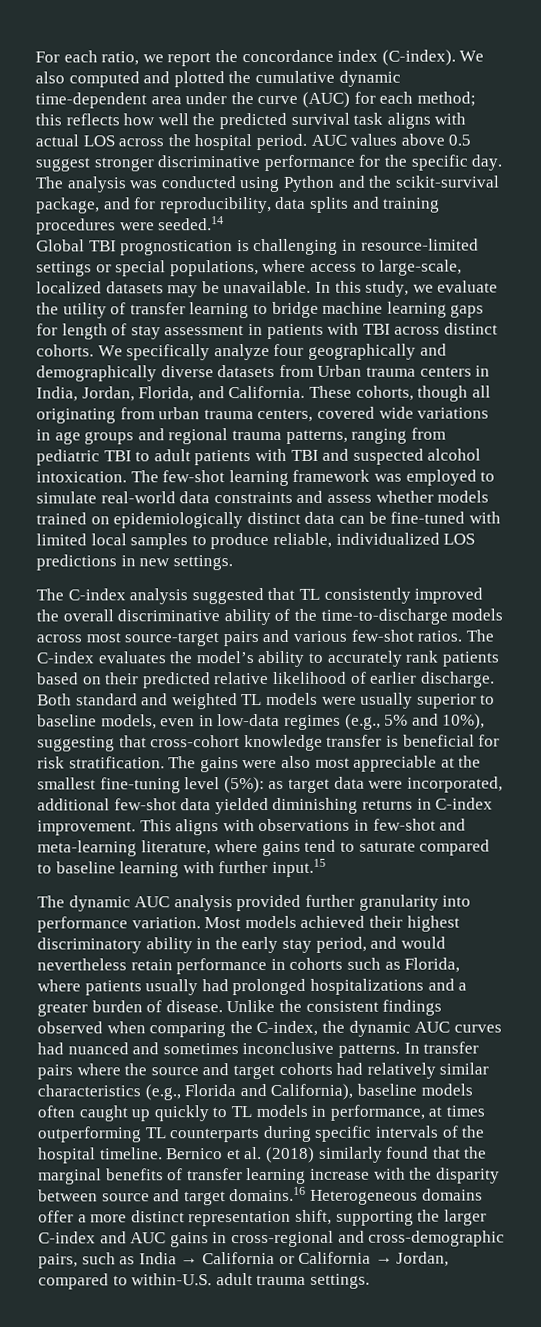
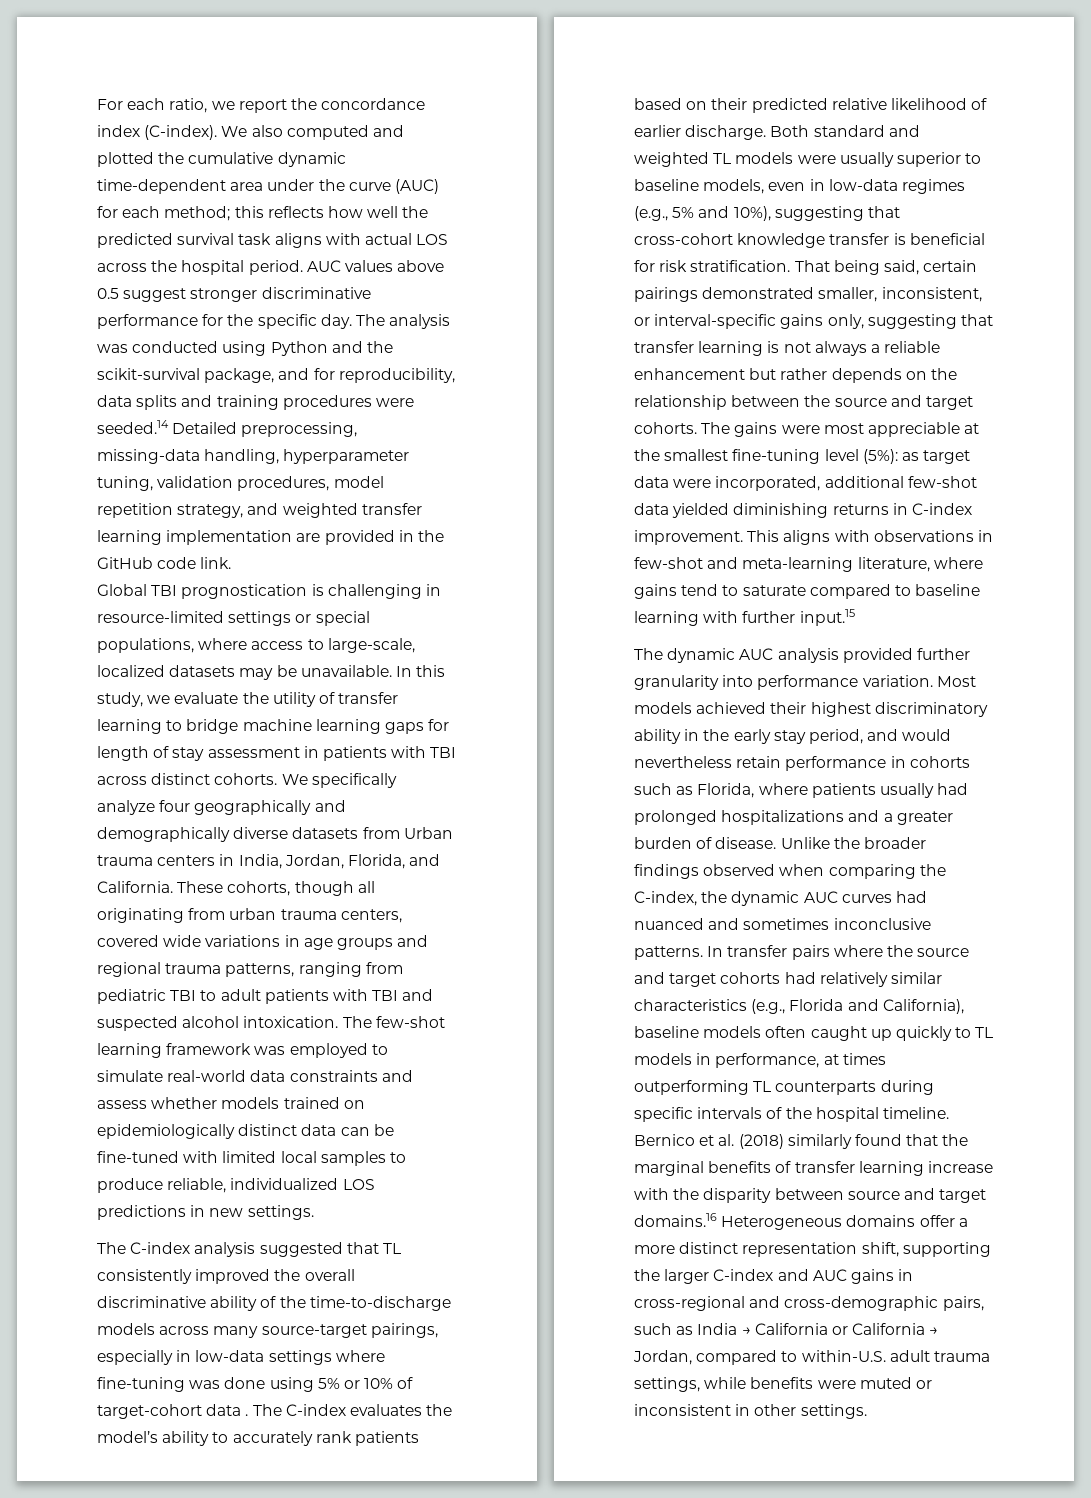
- The analysis was conducted using Python and the scikit-survival package, and for reproducibility, data splits and training procedures were seeded.14
+ The analysis was conducted using Python and the scikit-survival package, and for reproducibility, data splits and training procedures were seeded.14 Detailed preprocessing, missing-data handling, hyperparameter tuning, validation procedures, model repetition strategy, and weighted transfer learning implementation are provided in the GitHub code link.
- The C-index analysis suggested that TL consistently improved the overall discriminative ability of the time-to-discharge models across most source-target pairs and various few-shot ratios.
+ The C-index analysis suggested that TL consistently improved the overall discriminative ability of the time-to-discharge models across many source-target pairings, especially in low-data settings where fine-tuning was done using 5% or 10% of target-cohort data .
+ That being said, certain pairings demonstrated smaller, inconsistent, or interval-specific gains only, suggesting that transfer learning is not always a reliable enhancement but rather depends on the relationship between the source and target cohorts.
- The gains were also most appreciable at the smallest fine-tuning level (5%): as target data were incorporated, additional few-shot data yielded diminishing returns in C-index improvement.
+ The gains were most appreciable at the smallest fine-tuning level (5%): as target data were incorporated, additional few-shot data yielded diminishing returns in C-index improvement.
- Unlike the consistent findings observed when comparing the C-index, the dynamic AUC curves had nuanced and sometimes inconclusive patterns.
+ Unlike the broader findings observed when comparing the C-index, the dynamic AUC curves had nuanced and sometimes inconclusive patterns.
- Bernico et al. (2018) similarly found that the marginal benefits of transfer learning increase with the disparity between source and target domains.16 Heterogeneous domains offer a more distinct representation shift, supporting the larger C-index and AUC gains in cross-regional and cross-demographic pairs, such as India → California or California → Jordan, compared to within-U.S. adult trauma settings.
+ Bernico et al. (2018) similarly found that the marginal benefits of transfer learning increase with the disparity between source and target domains.16 Heterogeneous domains offer a more distinct representation shift, supporting the larger C-index and AUC gains in cross-regional and cross-demographic pairs, such as India → California or California → Jordan, compared to within-U.S. adult trauma settings, while benefits were muted or inconsistent in other settings.

